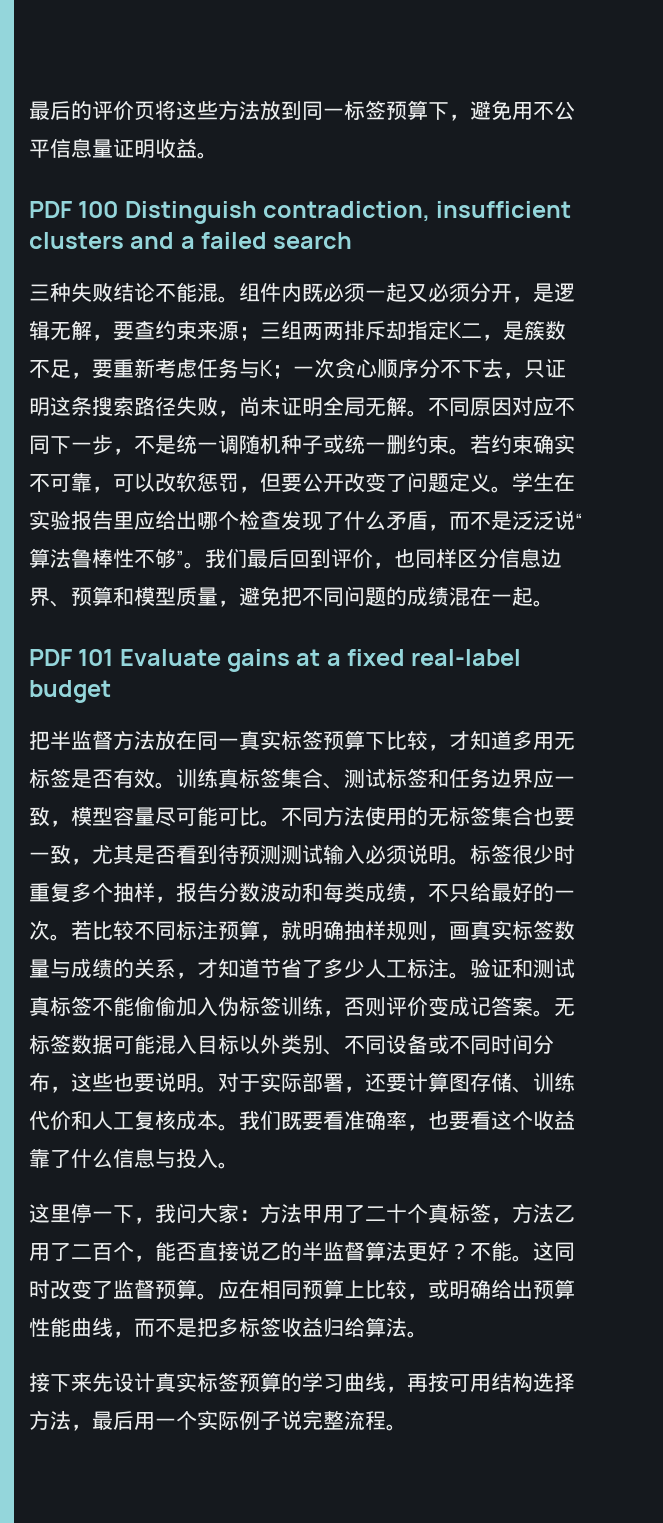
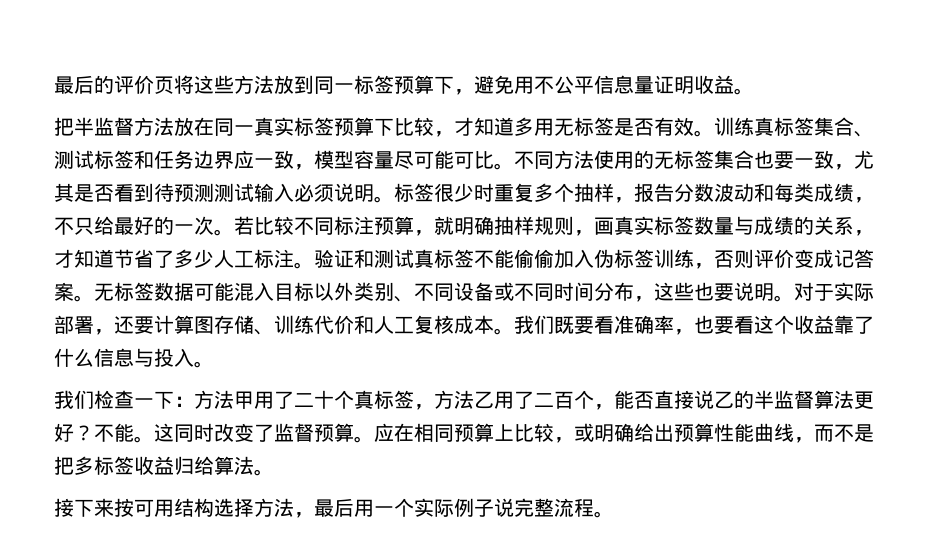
- PDF 100 Distinguish contradiction, insufficient clusters and a failed search
- 三种失败结论不能混。组件内既必须一起又必须分开，是逻辑无解，要查约束来源；三组两两排斥却指定K二，是簇数不足，要重新考虑任务与K；一次贪心顺序分不下去，只证明这条搜索路径失败，尚未证明全局无解。不同原因对应不同下一步，不是统一调随机种子或统一删约束。若约束确实不可靠，可以改软惩罚，但要公开改变了问题定义。学生在实验报告里应给出哪个检查发现了什么矛盾，而不是泛泛说“算法鲁棒性不够”。我们最后回到评价，也同样区分信息边界、预算和模型质量，避免把不同问题的成绩混在一起。
- PDF 101 Evaluate gains at a fixed real-label budget
- 这里停一下，我问大家：方法甲用了二十个真标签，方法乙用了二百个，能否直接说乙的半监督算法更好？
+ 我们检查一下：方法甲用了二十个真标签，方法乙用了二百个，能否直接说乙的半监督算法更好？
- 接下来先设计真实标签预算的学习曲线，再按可用结构选择方法，最后用一个实际例子说完整流程。
+ 接下来按可用结构选择方法，最后用一个实际例子说完整流程。

